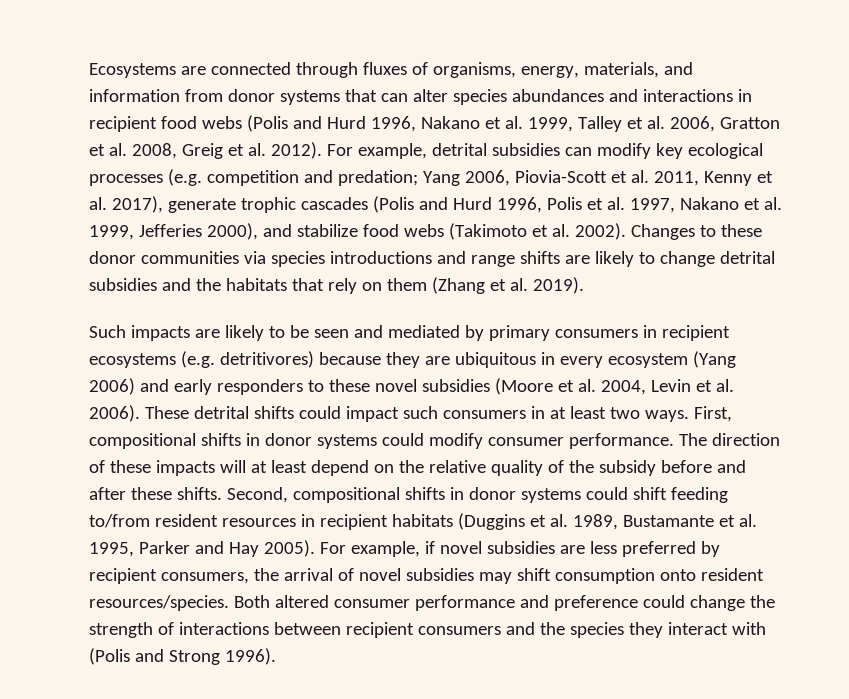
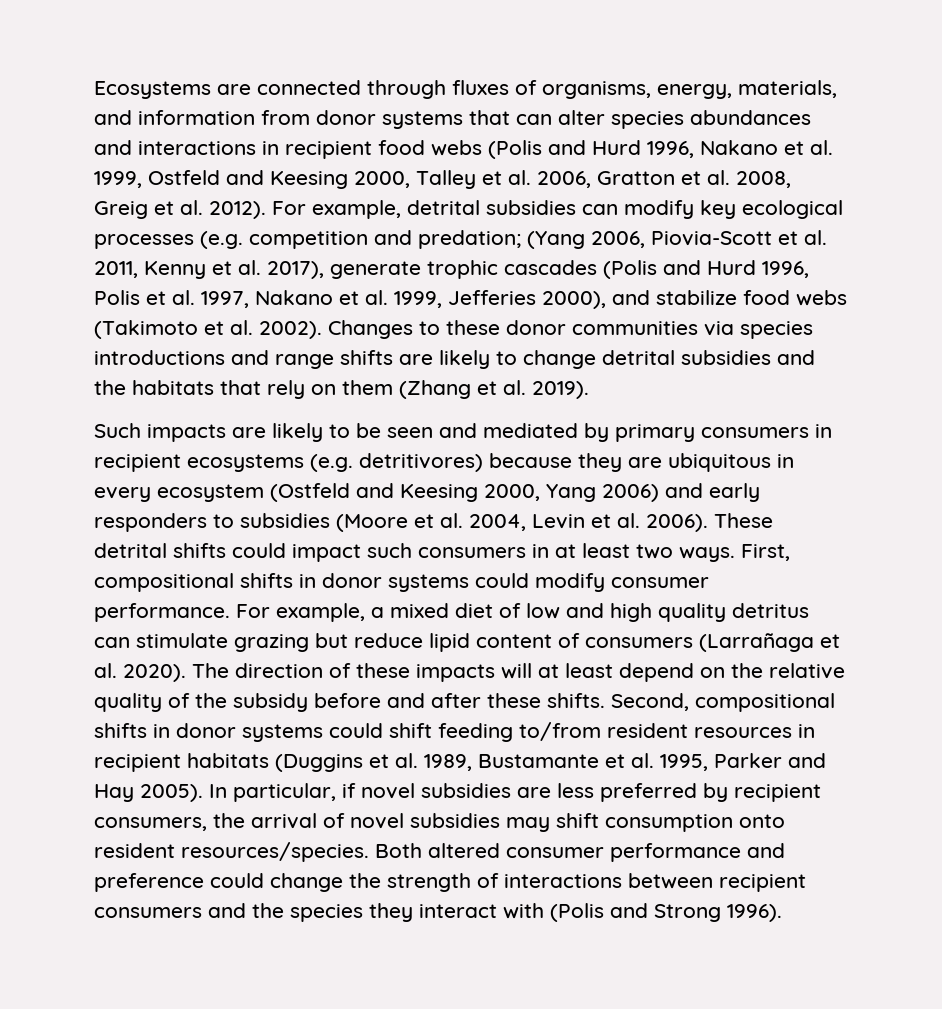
- Ecosystems are connected through fluxes of organisms, energy, materials, and information from donor systems that can alter species abundances and interactions in recipient food webs (Polis and Hurd 1996, Nakano et al. 1999, Talley et al. 2006, Gratton et al. 2008, Greig et al. 2012).
+ Ecosystems are connected through fluxes of organisms, energy, materials, and information from donor systems that can alter species abundances and interactions in recipient food webs (Polis and Hurd 1996, Nakano et al. 1999, Ostfeld and Keesing 2000, Talley et al. 2006, Gratton et al. 2008, Greig et al. 2012).
- For example, detrital subsidies can modify key ecological processes (e.g. competition and predation; Yang 2006, Piovia-Scott et al. 2011, Kenny et al. 2017), generate trophic cascades (Polis and Hurd 1996, Polis et al. 1997, Nakano et al. 1999, Jefferies 2000), and stabilize food webs (Takimoto et al. 2002).
+ For example, detrital subsidies can modify key ecological processes (e.g. competition and predation; (Yang 2006, Piovia-Scott et al. 2011, Kenny et al. 2017), generate trophic cascades (Polis and Hurd 1996, Polis et al. 1997, Nakano et al. 1999, Jefferies 2000), and stabilize food webs (Takimoto et al. 2002).
- Such impacts are likely to be seen and mediated by primary consumers in recipient ecosystems (e.g. detritivores) because they are ubiquitous in every ecosystem (Yang 2006) and early responders to these novel subsidies (Moore et al. 2004, Levin et al. 2006).
+ Such impacts are likely to be seen and mediated by primary consumers in recipient ecosystems (e.g. detritivores) because they are ubiquitous in every ecosystem (Ostfeld and Keesing 2000, Yang 2006) and early responders to subsidies (Moore et al. 2004, Levin et al. 2006).
+ For example, a mixed diet of low and high quality detritus can stimulate grazing but reduce lipid content of consumers (Larrañaga et al. 2020).
- For example, if novel subsidies are less preferred by recipient consumers, the arrival of novel subsidies may shift consumption onto resident resources/species.
+ In particular, if novel subsidies are less preferred by recipient consumers, the arrival of novel subsidies may shift consumption onto resident resources/species.

